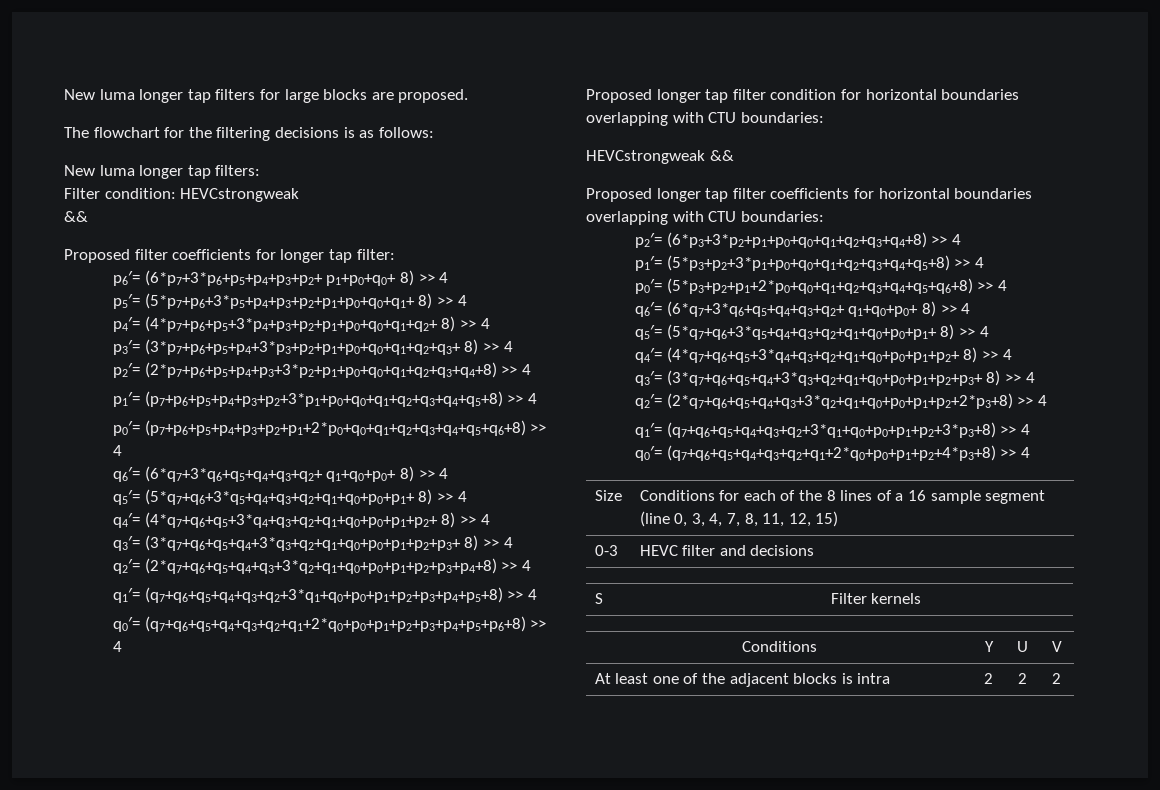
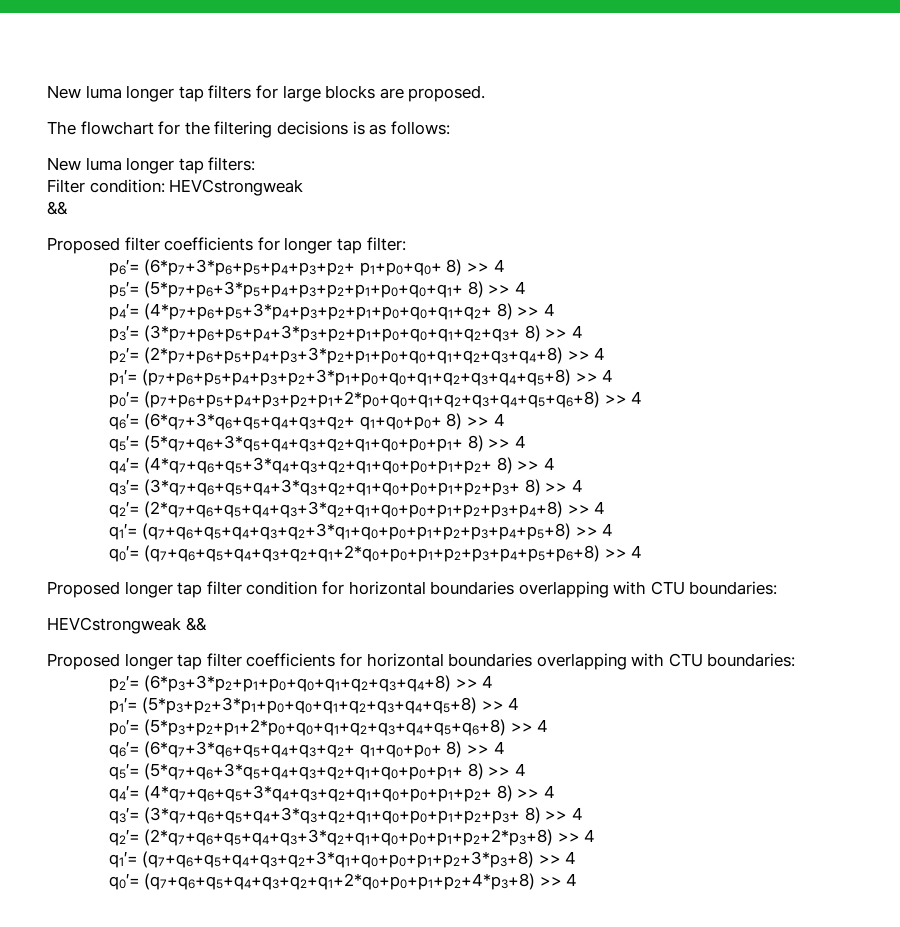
- Size | Conditions for each of the 8 lines of a 16 sample segment (line 0, 3, 4, 7, 8, 11, 12, 15)
- 0-3 | HEVC filter and decisions
- S | Filter kernels
- Conditions | Y | U | V
- At least one of the adjacent blocks is intra | 2 | 2 | 2

